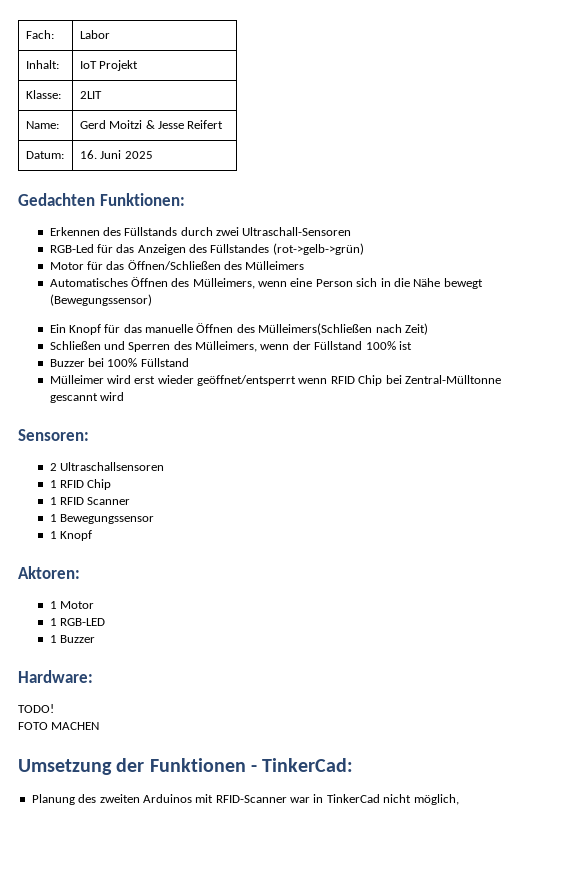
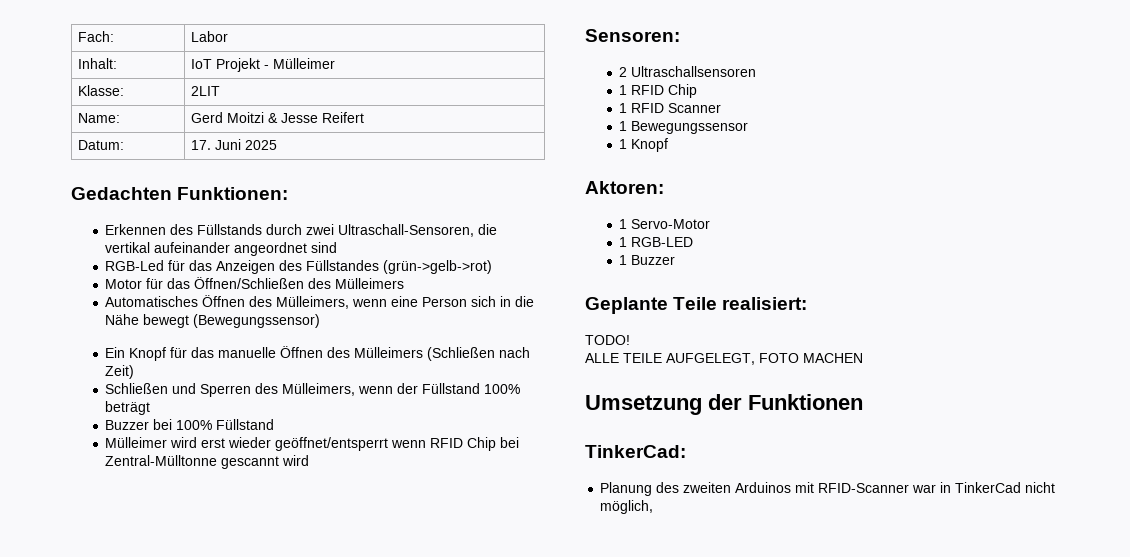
- Inhalt: | IoT Projekt
+ Inhalt: | IoT Projekt - Mülleimer
- Datum: | 16. Juni 2025
+ Datum: | 17. Juni 2025
- Erkennen des Füllstands durch zwei Ultraschall-Sensoren
+ Erkennen des Füllstands durch zwei Ultraschall-Sensoren, die vertikal aufeinander angeordnet sind
- RGB-Led für das Anzeigen des Füllstandes (rot->gelb->grün)
+ RGB-Led für das Anzeigen des Füllstandes (grün->gelb->rot)
- Ein Knopf für das manuelle Öffnen des Mülleimers(Schließen nach Zeit)
+ Ein Knopf für das manuelle Öffnen des Mülleimers (Schließen nach Zeit)
- Schließen und Sperren des Mülleimers, wenn der Füllstand 100% ist
+ Schließen und Sperren des Mülleimers, wenn der Füllstand 100% beträgt
- 1 Motor
+ 1 Servo-Motor
- Hardware:
+ Geplante Teile realisiert:
  TODO!
- FOTO MACHEN
+ ALLE TEILE AUFGELEGT, FOTO MACHEN
- Umsetzung der Funktionen - TinkerCad:
+ Umsetzung der Funktionen
+ TinkerCad:

